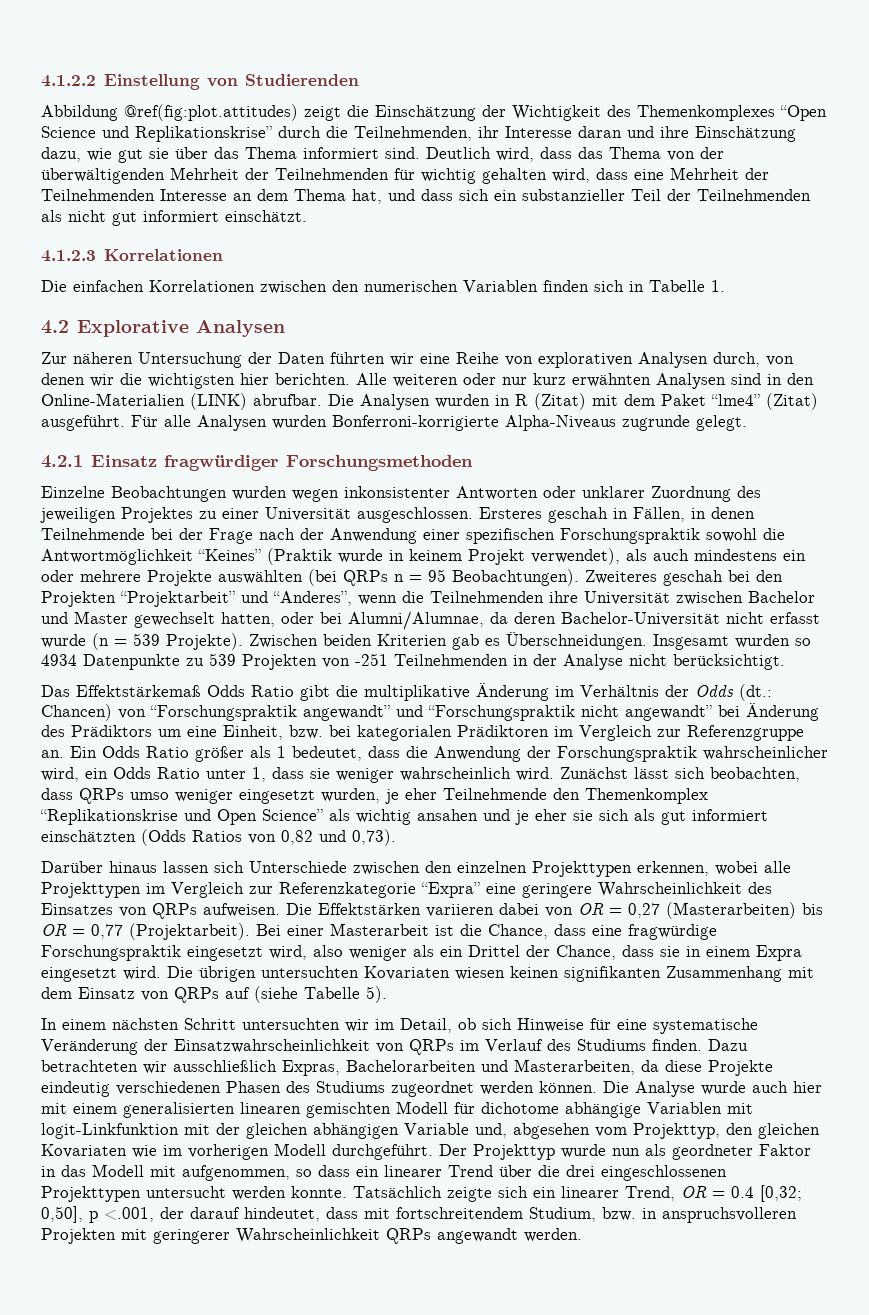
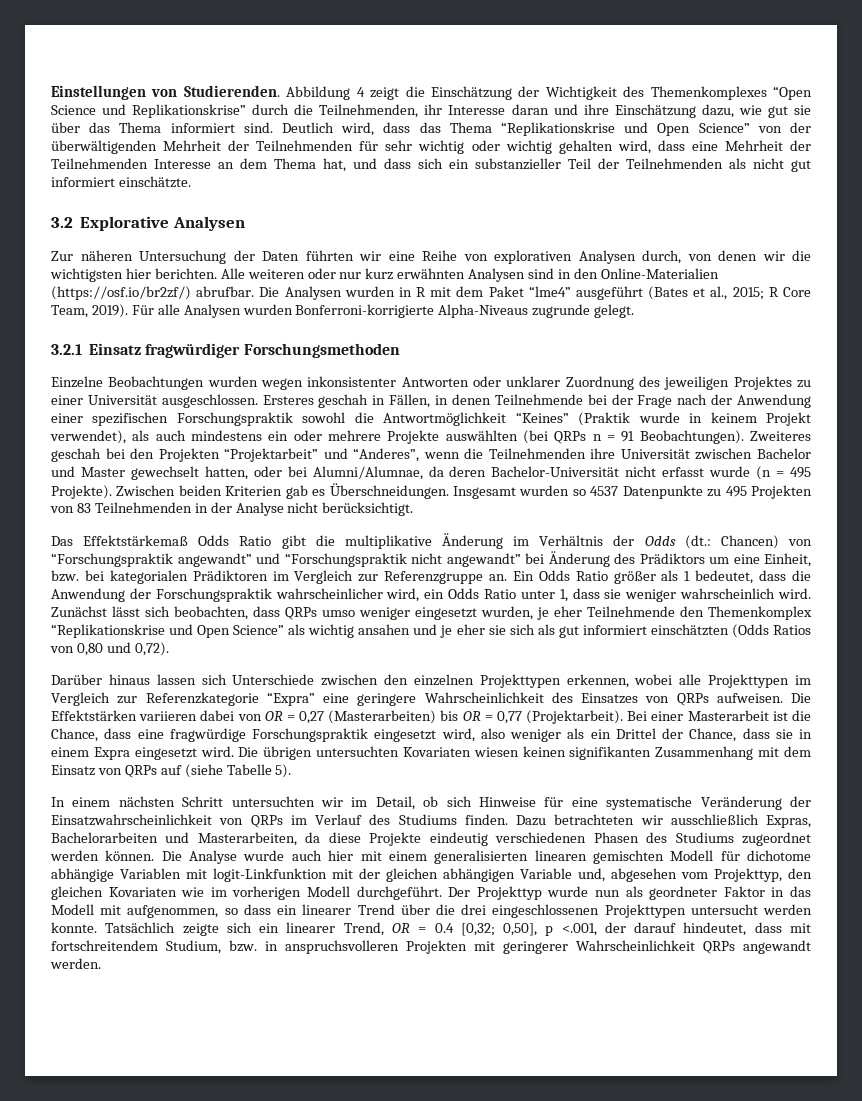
- 4.1.2.2 Einstellung von Studierenden
- Abbildung @ref(fig:plot.attitudes) zeigt die Einschätzung der Wichtigkeit des Themenkomplexes “Open Science und Replikationskrise” durch die Teilnehmenden, ihr Interesse daran und ihre Einschätzung dazu, wie gut sie über das Thema informiert sind.
+ Einstellungen von Studierenden. Abbildung 4 zeigt die Einschätzung der Wichtigkeit des Themenkomplexes “Open Science und Replikationskrise” durch die Teilnehmenden, ihr Interesse daran und ihre Einschätzung dazu, wie gut sie über das Thema informiert sind.
- Deutlich wird, dass das Thema von der überwältigenden Mehrheit der Teilnehmenden für wichtig gehalten wird, dass eine Mehrheit der Teilnehmenden Interesse an dem Thema hat, und dass sich ein substanzieller Teil der Teilnehmenden als nicht gut informiert einschätzt.
- 4.1.2.3 Korrelationen
- Die einfachen Korrelationen zwischen den numerischen Variablen finden sich in Tabelle 1.
- 4.2 Explorative Analysen
+ Deutlich wird, dass das Thema “Replikationskrise und Open Science” von der überwältigenden Mehrheit der Teilnehmenden für sehr wichtig oder wichtig gehalten wird, dass eine Mehrheit der Teilnehmenden Interesse an dem Thema hat, und dass sich ein substanzieller Teil der Teilnehmenden als nicht gut informiert einschätzte.
+ 3.2 Explorative Analysen
- Alle weiteren oder nur kurz erwähnten Analysen sind in den Online-Materialien (LINK) abrufbar.
+ Alle weiteren oder nur kurz erwähnten Analysen sind in den Online-Materialien (https://osf.io/br2zf/) abrufbar.
- Die Analysen wurden in R (Zitat) mit dem Paket “lme4” (Zitat) ausgeführt.
+ Die Analysen wurden in R mit dem Paket “lme4” ausgeführt (Bates et al., 2015; R Core Team, 2019).
- 4.2.1 Einsatz fragwürdiger Forschungsmethoden
+ 3.2.1 Einsatz fragwürdiger Forschungsmethoden
- Ersteres geschah in Fällen, in denen Teilnehmende bei der Frage nach der Anwendung einer spezifischen Forschungspraktik sowohl die Antwortmöglichkeit “Keines” (Praktik wurde in keinem Projekt verwendet), als auch mindestens ein oder mehrere Projekte auswählten (bei QRPs n = 95 Beobachtungen).
+ Ersteres geschah in Fällen, in denen Teilnehmende bei der Frage nach der Anwendung einer spezifischen Forschungspraktik sowohl die Antwortmöglichkeit “Keines” (Praktik wurde in keinem Projekt verwendet), als auch mindestens ein oder mehrere Projekte auswählten (bei QRPs n = 91 Beobachtungen).
- Zweiteres geschah bei den Projekten “Projektarbeit” und “Anderes”, wenn die Teilnehmenden ihre Universität zwischen Bachelor und Master gewechselt hatten, oder bei Alumni/Alumnae, da deren Bachelor-Universität nicht erfasst wurde (n = 539 Projekte).
+ Zweiteres geschah bei den Projekten “Projektarbeit” und “Anderes”, wenn die Teilnehmenden ihre Universität zwischen Bachelor und Master gewechselt hatten, oder bei Alumni/Alumnae, da deren Bachelor-Universität nicht erfasst wurde (n = 495 Projekte).
- Insgesamt wurden so 4934 Datenpunkte zu 539 Projekten von -251 Teilnehmenden in der Analyse nicht berücksichtigt.
+ Insgesamt wurden so 4537 Datenpunkte zu 495 Projekten von 83 Teilnehmenden in der Analyse nicht berücksichtigt.
- Zunächst lässt sich beobachten, dass QRPs umso weniger eingesetzt wurden, je eher Teilnehmende den Themenkomplex “Replikationskrise und Open Science” als wichtig ansahen und je eher sie sich als gut informiert einschätzten (Odds Ratios von 0,82 und 0,73).
+ Zunächst lässt sich beobachten, dass QRPs umso weniger eingesetzt wurden, je eher Teilnehmende den Themenkomplex “Replikationskrise und Open Science” als wichtig ansahen und je eher sie sich als gut informiert einschätzten (Odds Ratios von 0,80 und 0,72).

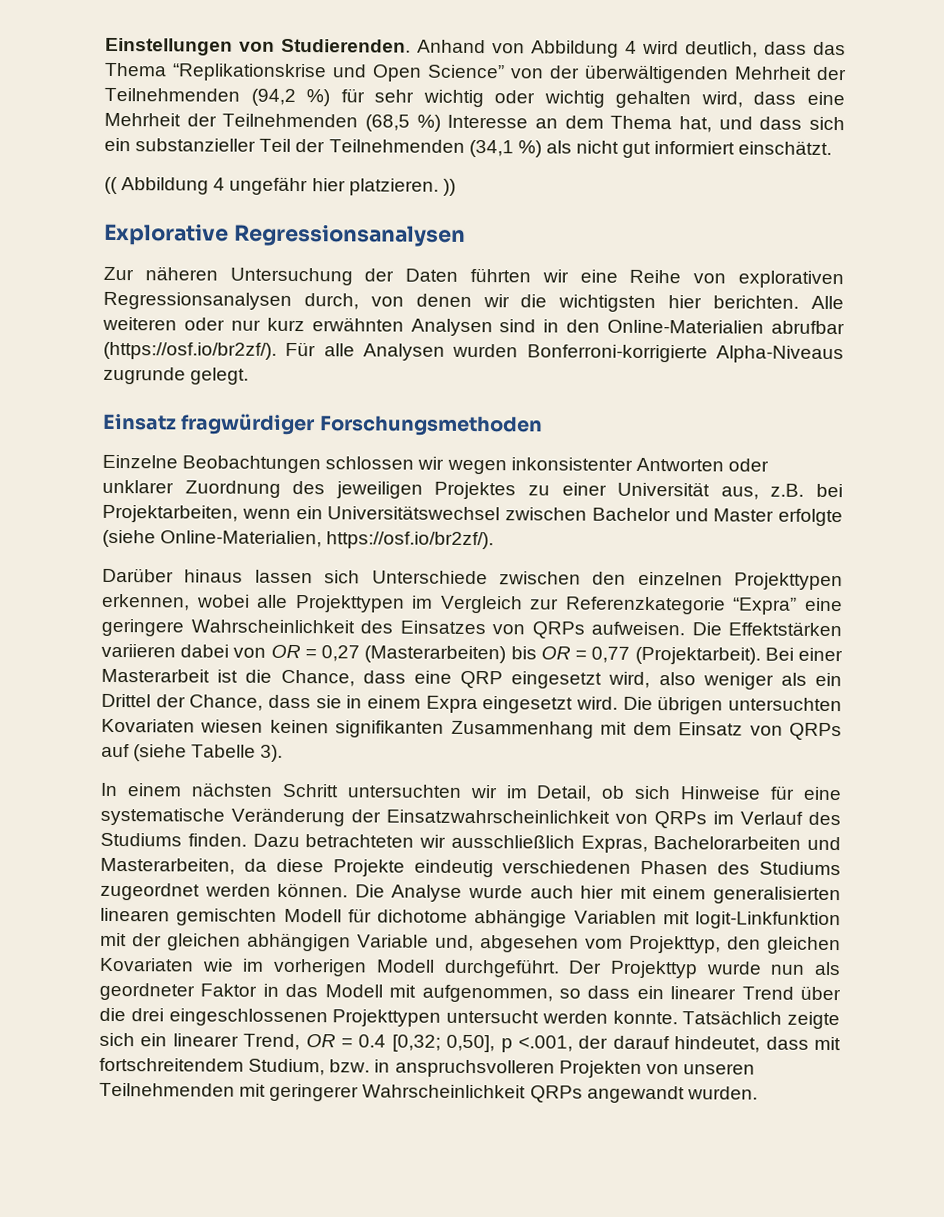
- Abbildung 4 zeigt die Einschätzung der Wichtigkeit des Themenkomplexes “Open Science und Replikationskrise” durch die Teilnehmenden, ihr Interesse daran und ihre Einschätzung dazu, wie gut sie über das Thema informiert sind. Deutlich wird, dass das Thema “Replikationskrise und Open Science” von der überwältigenden Mehrheit der Teilnehmenden für sehr wichtig oder wichtig gehalten wird, dass eine Mehrheit der Teilnehmenden Interesse an dem Thema hat, und dass sich ein substanzieller Teil der Teilnehmenden als nicht gut informiert einschätzte.
- 3.2 Explorative Analysen
+ Anhand von Abbildung 4 wird deutlich, dass das Thema “Replikationskrise und Open Science” von der überwältigenden Mehrheit der Teilnehmenden (94,2 %) für sehr wichtig oder wichtig gehalten wird, dass eine Mehrheit der Teilnehmenden (68,5 %) Interesse an dem Thema hat, und dass sich ein substanzieller Teil der Teilnehmenden (34,1 %) als nicht gut informiert einschätzt.
+ (( Abbildung 4 ungefähr hier platzieren. ))
+ Explorative Regressionsanalysen
- Zur näheren Untersuchung der Daten führten wir eine Reihe von explorativen Analysen durch, von denen wir die wichtigsten hier berichten.
+ Zur näheren Untersuchung der Daten führten wir eine Reihe von explorativen Regressionsanalysen durch, von denen wir die wichtigsten hier berichten.
- Alle weiteren oder nur kurz erwähnten Analysen sind in den Online-Materialien (https://osf.io/br2zf/) abrufbar. Die Analysen wurden in R mit dem Paket “lme4” ausgeführt (Bates et al., 2015; R Core Team, 2019). Für alle Analysen wurden Bonferroni-korrigierte Alpha-Niveaus zugrunde gelegt.
+ Alle weiteren oder nur kurz erwähnten Analysen sind in den Online-Materialien abrufbar (https://osf.io/br2zf/). Für alle Analysen wurden Bonferroni-korrigierte Alpha-Niveaus zugrunde gelegt.
- 3.2.1 Einsatz fragwürdiger Forschungsmethoden
+ Einsatz fragwürdiger Forschungsmethoden
- Einzelne Beobachtungen wurden wegen inkonsistenter Antworten oder unklarer Zuordnung des jeweiligen Projektes zu einer Universität ausgeschlossen. Ersteres geschah in Fällen, in denen Teilnehmende bei der Frage nach der Anwendung einer spezifischen Forschungspraktik sowohl die Antwortmöglichkeit “Keines” (Praktik wurde in keinem Projekt verwendet), als auch mindestens ein oder mehrere Projekte auswählten (bei QRPs n = 91 Beobachtungen). Zweiteres geschah bei den Projekten “Projektarbeit” und “Anderes”, wenn die Teilnehmenden ihre Universität zwischen Bachelor und Master gewechselt hatten, oder bei Alumni/Alumnae, da deren Bachelor-Universität nicht erfasst wurde (n = 495 Projekte). Zwischen beiden Kriterien gab es Überschneidungen. Insgesamt wurden so 4537 Datenpunkte zu 495 Projekten von 83 Teilnehmenden in der Analyse nicht berücksichtigt.
- Das Effektstärkemaß Odds Ratio gibt die multiplikative Änderung im Verhältnis der Odds (dt.: Chancen) von “Forschungspraktik angewandt” und “Forschungspraktik nicht angewandt” bei Änderung des Prädiktors um eine Einheit, bzw. bei kategorialen Prädiktoren im Vergleich zur Referenzgruppe an. Ein Odds Ratio größer als 1 bedeutet, dass die Anwendung der Forschungspraktik wahrscheinlicher wird, ein Odds Ratio unter 1, dass sie weniger wahrscheinlich wird. Zunächst lässt sich beobachten, dass QRPs umso weniger eingesetzt wurden, je eher Teilnehmende den Themenkomplex “Replikationskrise und Open Science” als wichtig ansahen und je eher sie sich als gut informiert einschätzten (Odds Ratios von 0,80 und 0,72).
+ Einzelne Beobachtungen schlossen wir wegen inkonsistenter Antworten oder unklarer Zuordnung des jeweiligen Projektes zu einer Universität aus, z.B. bei Projektarbeiten, wenn ein Universitätswechsel zwischen Bachelor und Master erfolgte (siehe Online-Materialien, https://osf.io/br2zf/).
- Bei einer Masterarbeit ist die Chance, dass eine fragwürdige Forschungspraktik eingesetzt wird, also weniger als ein Drittel der Chance, dass sie in einem Expra eingesetzt wird.
+ Bei einer Masterarbeit ist die Chance, dass eine QRP eingesetzt wird, also weniger als ein Drittel der Chance, dass sie in einem Expra eingesetzt wird.
- Die übrigen untersuchten Kovariaten wiesen keinen signifikanten Zusammenhang mit dem Einsatz von QRPs auf (siehe Tabelle 5).
+ Die übrigen untersuchten Kovariaten wiesen keinen signifikanten Zusammenhang mit dem Einsatz von QRPs auf (siehe Tabelle 3).
- Tatsächlich zeigte sich ein linearer Trend, OR = 0.4 [0,32; 0,50], p <.001, der darauf hindeutet, dass mit fortschreitendem Studium, bzw. in anspruchsvolleren Projekten mit geringerer Wahrscheinlichkeit QRPs angewandt werden.
+ Tatsächlich zeigte sich ein linearer Trend, OR = 0.4 [0,32; 0,50], p <.001, der darauf hindeutet, dass mit fortschreitendem Studium, bzw. in anspruchsvolleren Projekten von unseren Teilnehmenden mit geringerer Wahrscheinlichkeit QRPs angewandt wurden.

